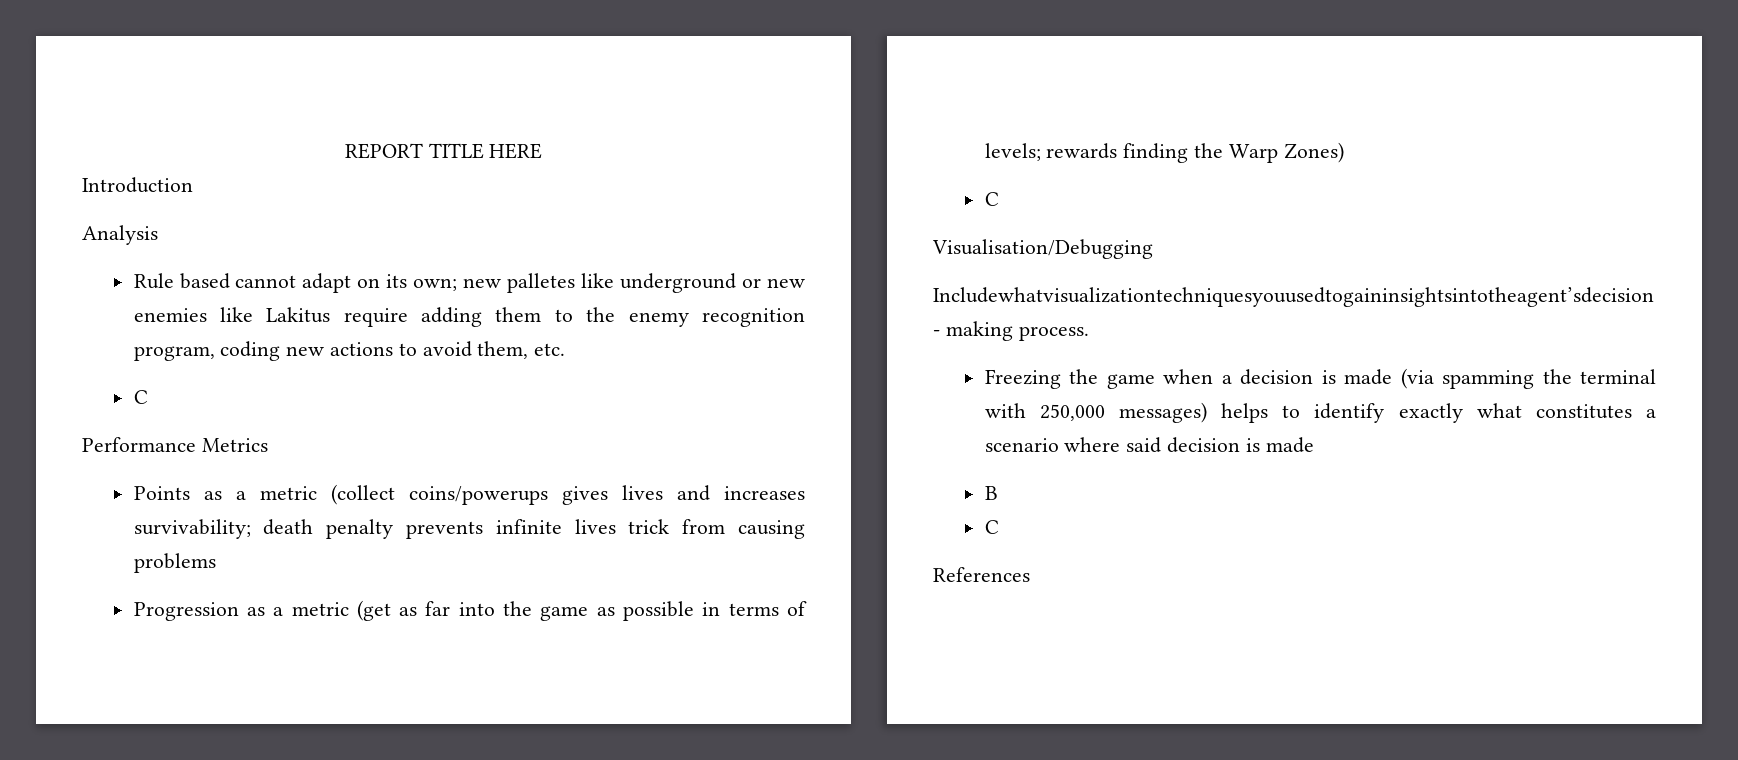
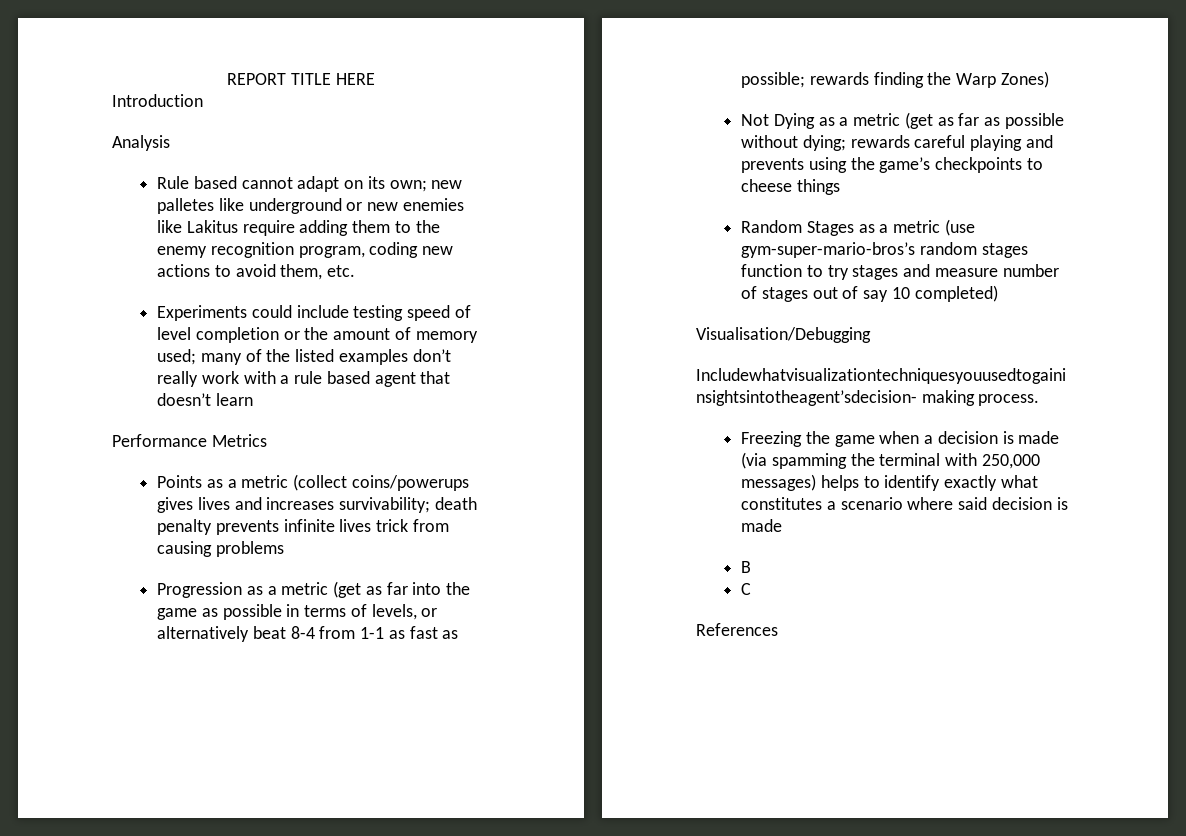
  Rule based cannot adapt on its own; new palletes like underground or new enemies like Lakitus require adding them to the enemy recognition program, coding new actions to avoid them, etc.
- C
+ Experiments could include testing speed of level completion or the amount of memory used; many of the listed examples don’t really work with a rule based agent that doesn’t learn
- Progression as a metric (get as far into the game as possible in terms of levels; rewards finding the Warp Zones)
- C
+ Progression as a metric (get as far into the game as possible in terms of levels, or alternatively beat 8-4 from 1-1 as fast as possible; rewards finding the Warp Zones)
+ Not Dying as a metric (get as far as possible without dying; rewards careful playing and prevents using the game’s checkpoints to cheese things
+ Random Stages as a metric (use gym-super-mario-bros’s random stages function to try stages and measure number of stages out of say 10 completed)

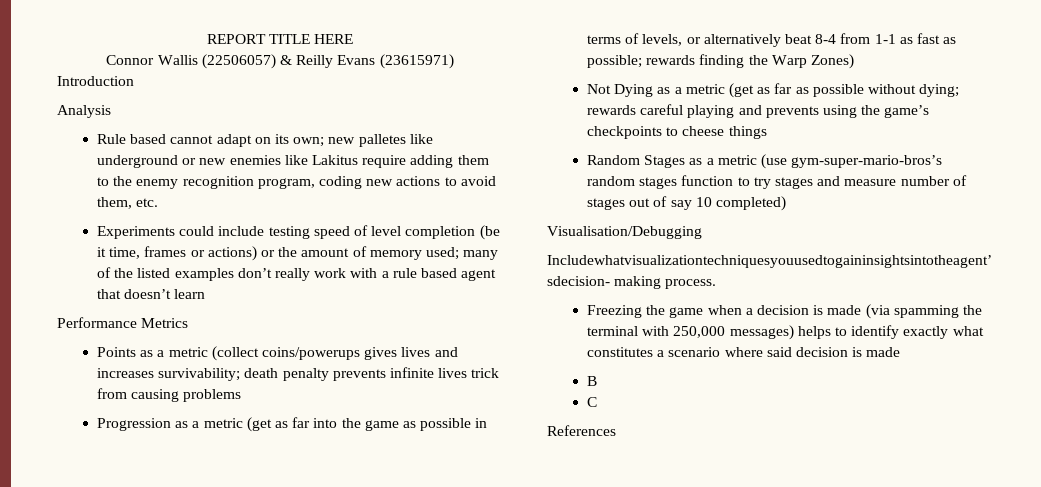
+ Connor Wallis (22506057) & Reilly Evans (23615971)
- Experiments could include testing speed of level completion or the amount of memory used; many of the listed examples don’t really work with a rule based agent that doesn’t learn
+ Experiments could include testing speed of level completion (be it time, frames or actions) or the amount of memory used; many of the listed examples don’t really work with a rule based agent that doesn’t learn

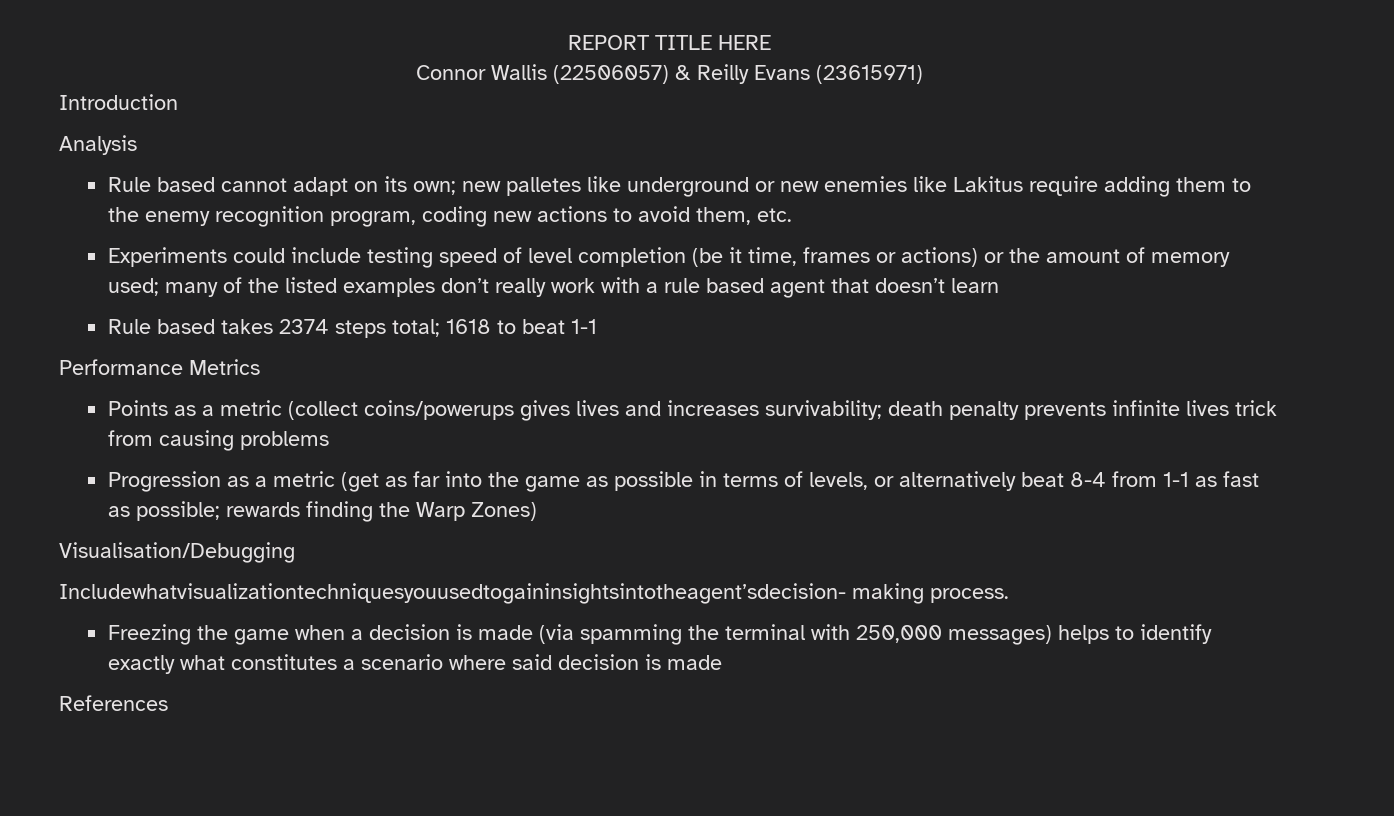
+ Rule based takes 2374 steps total; 1618 to beat 1-1
- Not Dying as a metric (get as far as possible without dying; rewards careful playing and prevents using the game’s checkpoints to cheese things
- Random Stages as a metric (use gym-super-mario-bros’s random stages function to try stages and measure number of stages out of say 10 completed)
- B
- C

